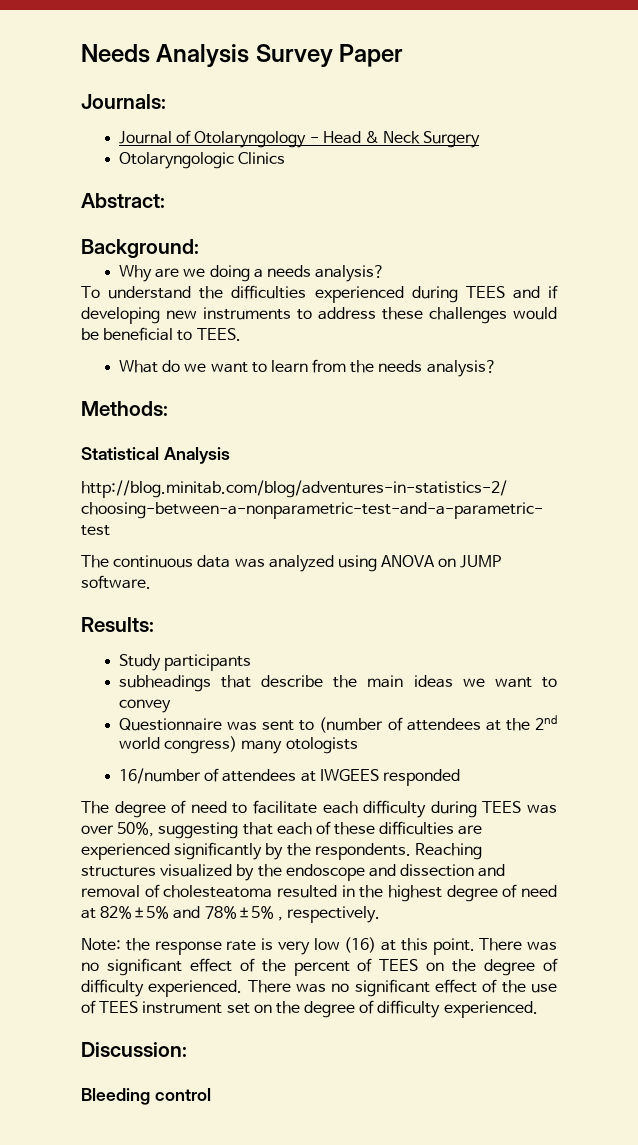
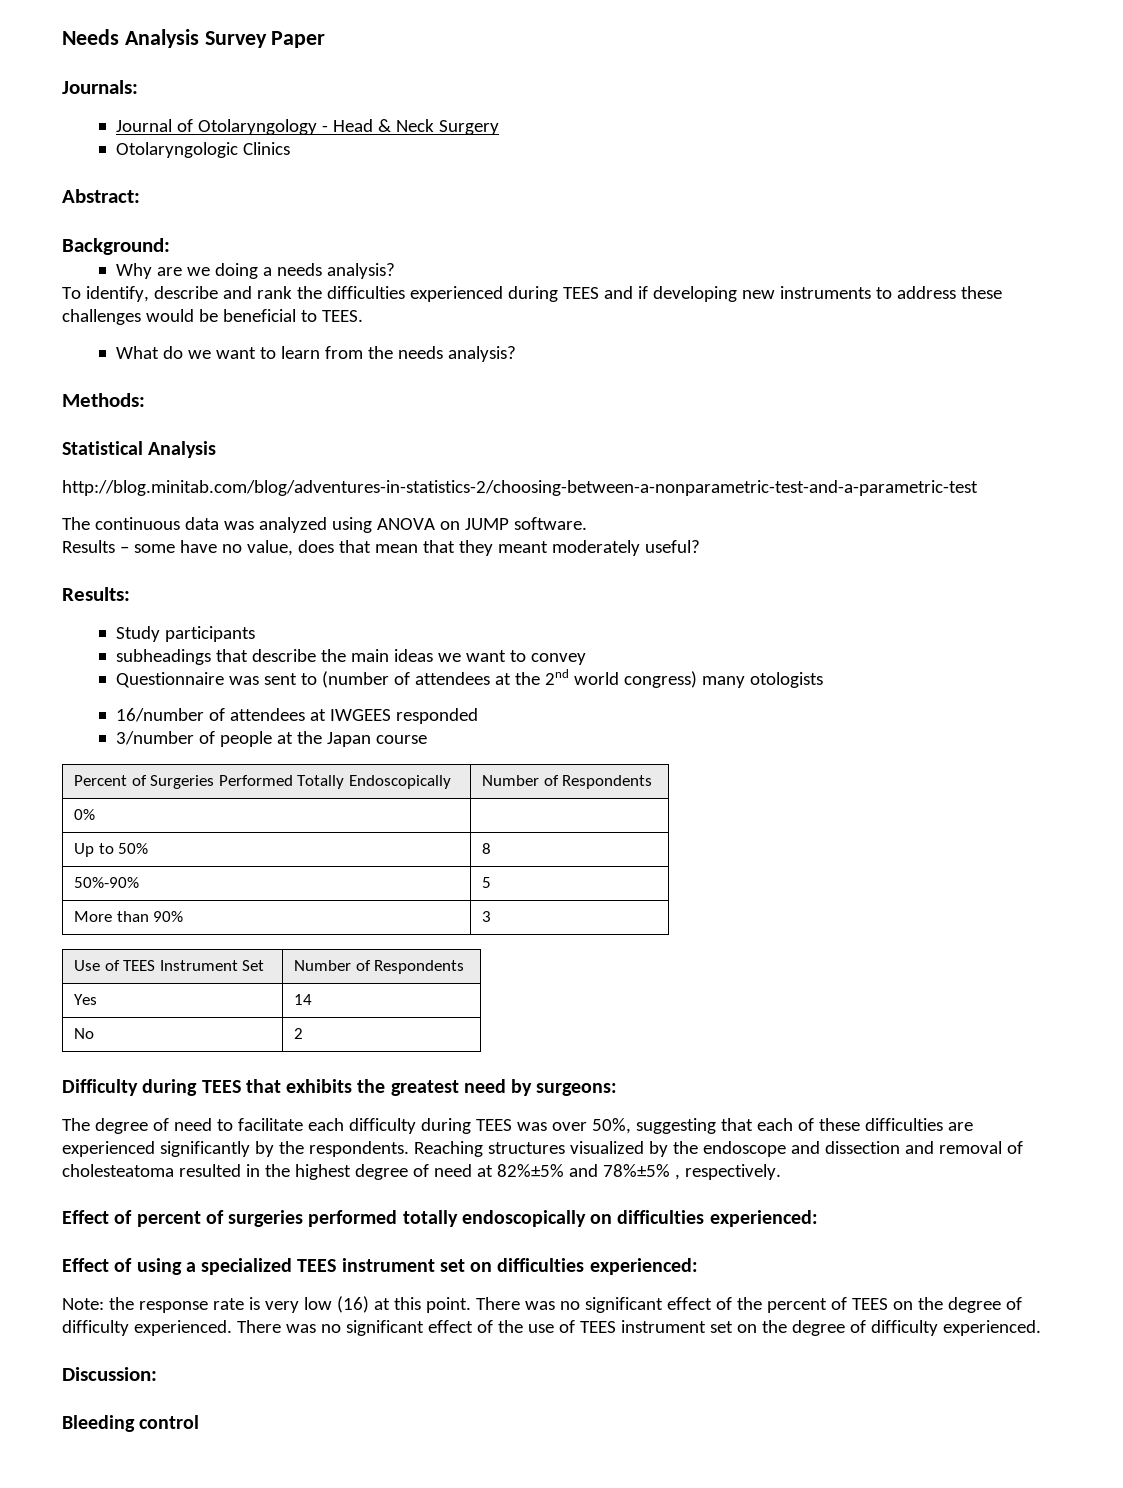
- To understand the difficulties experienced during TEES and if developing new instruments to address these challenges would be beneficial to TEES.
+ To identify, describe and rank the difficulties experienced during TEES and if developing new instruments to address these challenges would be beneficial to TEES.
+ Results – some have no value, does that mean that they meant moderately useful?
+ 3/number of people at the Japan course
+ Percent of Surgeries Performed Totally Endoscopically | Number of Respondents
+ 0% |
+ Up to 50% | 8
+ 50%-90% | 5
+ More than 90% | 3
+ Use of TEES Instrument Set | Number of Respondents
+ Yes | 14
+ No | 2
+ Difficulty during TEES that exhibits the greatest need by surgeons:
+ Effect of percent of surgeries performed totally endoscopically on difficulties experienced:
+ Effect of using a specialized TEES instrument set on difficulties experienced:

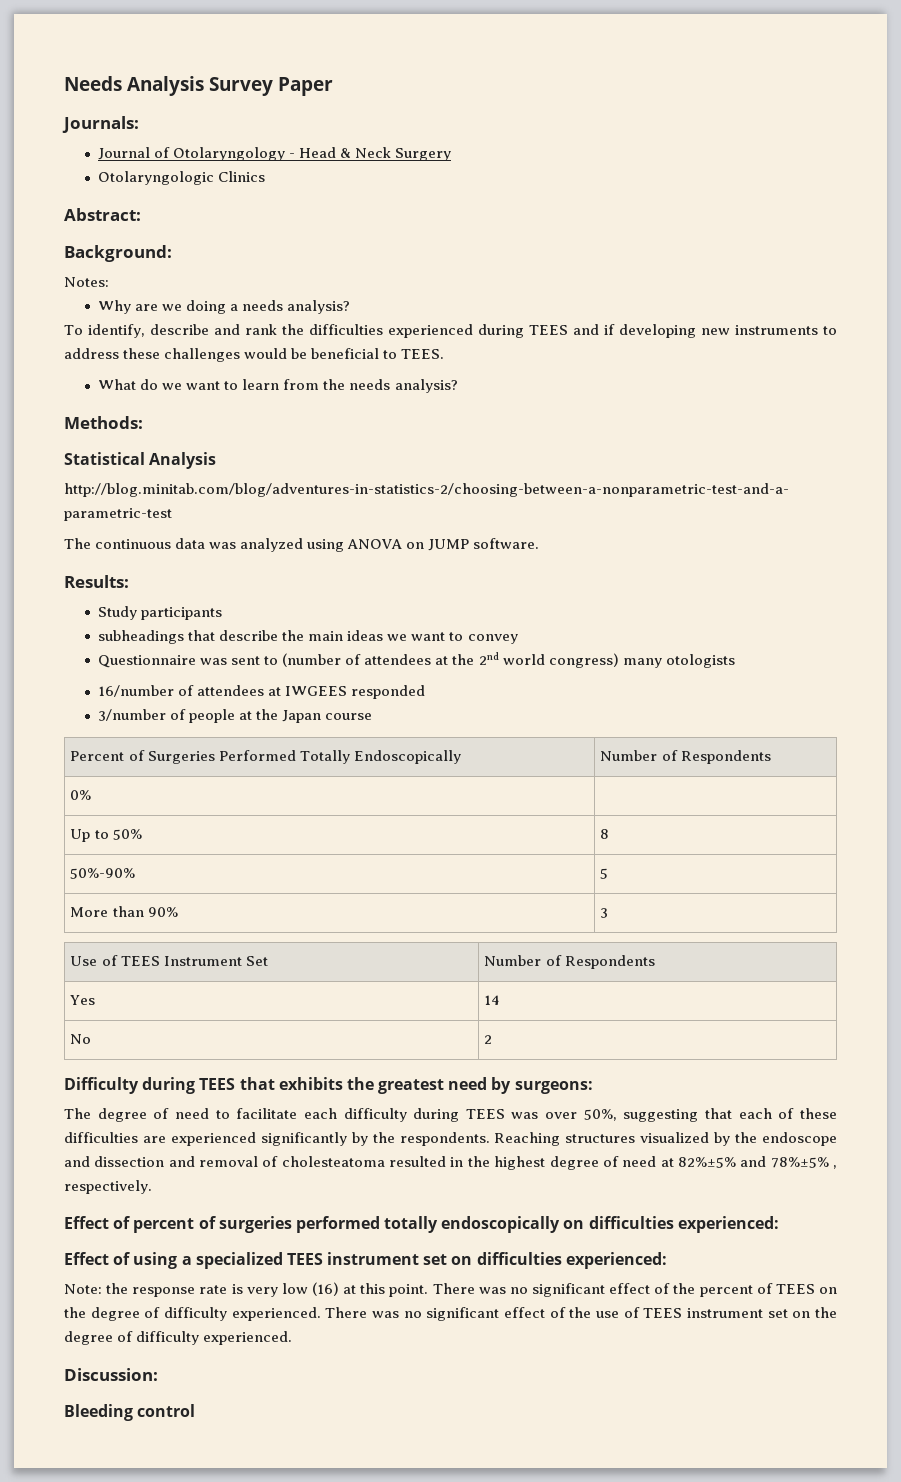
+ Notes:
- Results – some have no value, does that mean that they meant moderately useful?

